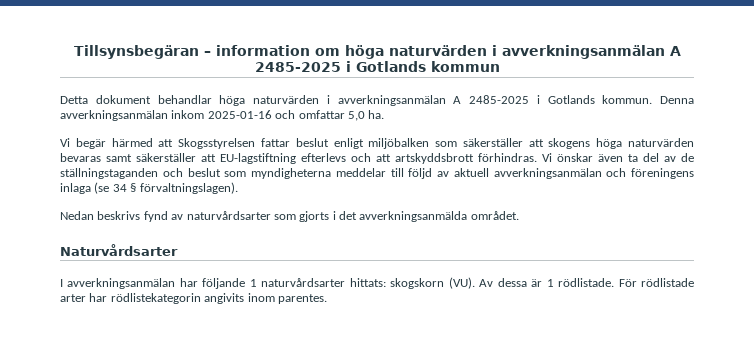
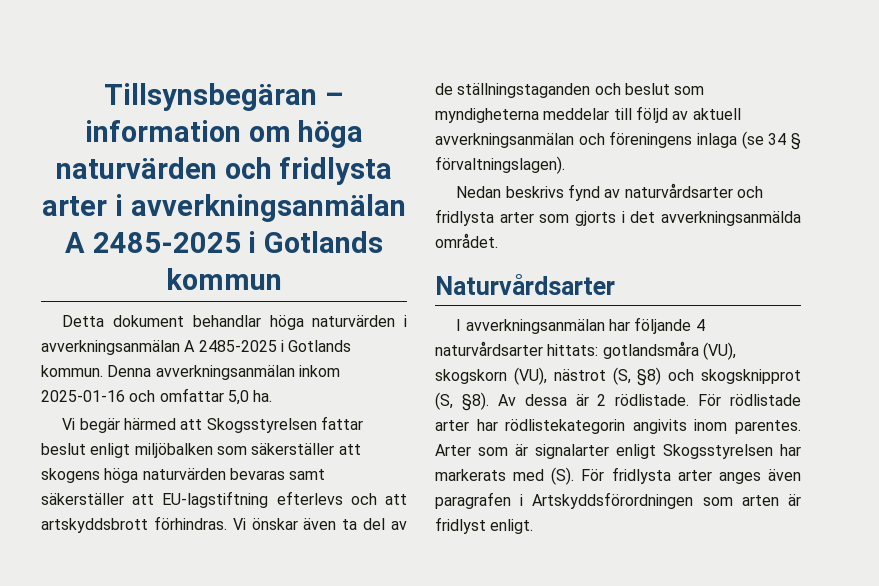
- Tillsynsbegäran – information om höga naturvärden i avverkningsanmälan A 2485-2025 i Gotlands kommun
+ Tillsynsbegäran – information om höga naturvärden och fridlysta arter i avverkningsanmälan A 2485-2025 i Gotlands kommun
- Nedan beskrivs fynd av naturvårdsarter som gjorts i det avverkningsanmälda området.
+ Nedan beskrivs fynd av naturvårdsarter och fridlysta arter som gjorts i det avverkningsanmälda området.
- I avverkningsanmälan har följande 1 naturvårdsarter hittats: skogskorn (VU). Av dessa är 1 rödlistade.
+ I avverkningsanmälan har följande 4 naturvårdsarter hittats: gotlandsmåra (VU), skogskorn (VU), nästrot (S, §8) och skogsknipprot (S, §8). Av dessa är 2 rödlistade.
+ Arter som är signalarter enligt Skogsstyrelsen har markerats med (S). För fridlysta arter anges även paragrafen i Artskyddsförordningen som arten är fridlyst enligt.

